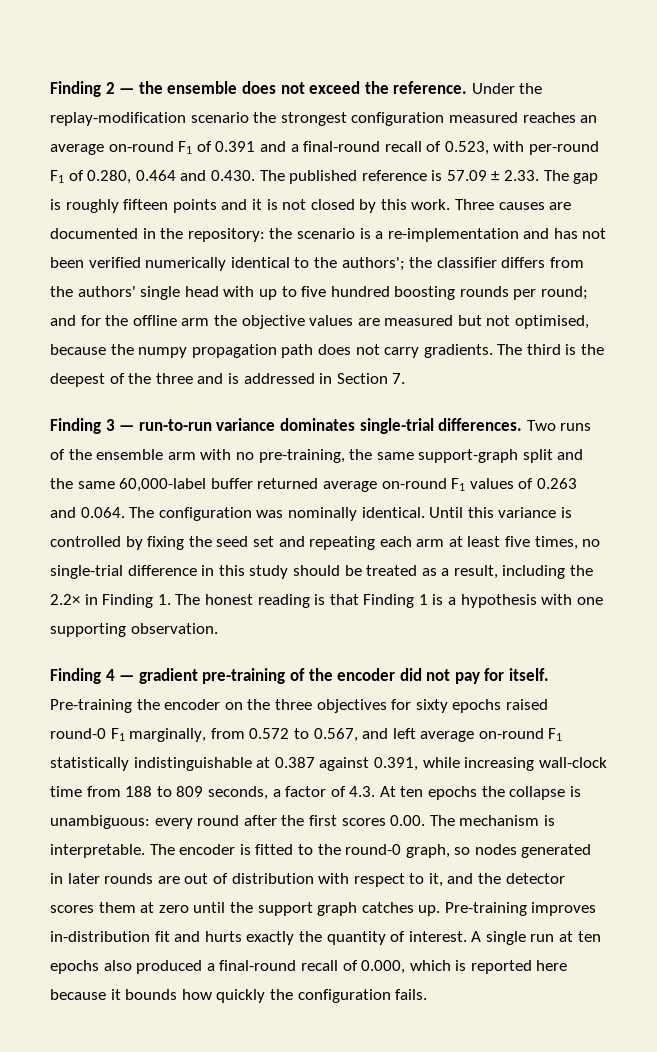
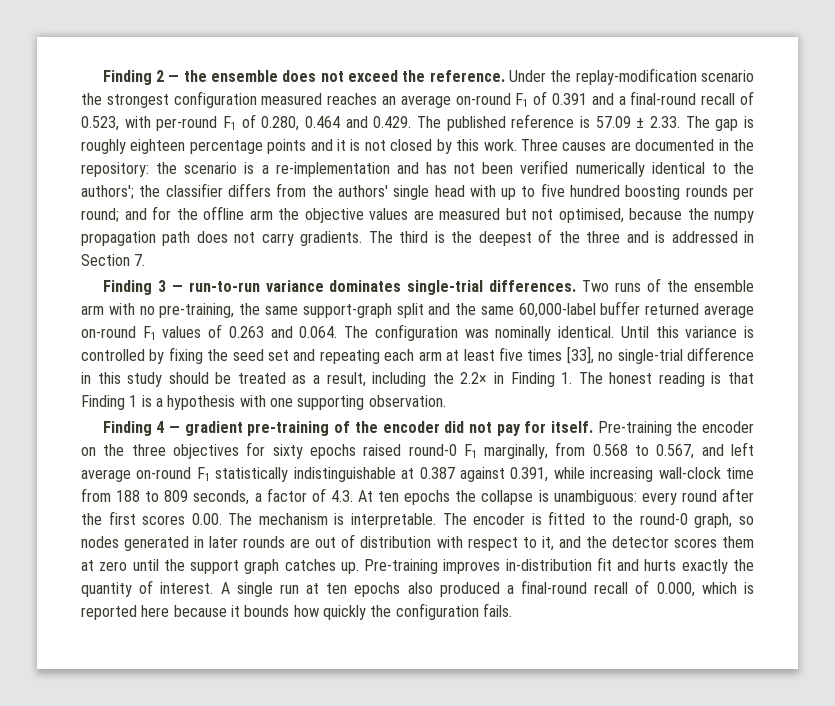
- Under the replay-modification scenario the strongest configuration measured reaches an average on-round F1 of 0.391 and a final-round recall of 0.523, with per-round F1 of 0.280, 0.464 and 0.430. The published reference is 57.09 ± 2.33. The gap is roughly fifteen points and it is not closed by this work.
+ Under the replay-modification scenario the strongest configuration measured reaches an average on-round F1 of 0.391 and a final-round recall of 0.523, with per-round F1 of 0.280, 0.464 and 0.429. The published reference is 57.09 ± 2.33. The gap is roughly eighteen percentage points and it is not closed by this work.
- Until this variance is controlled by fixing the seed set and repeating each arm at least five times, no single-trial difference in this study should be treated as a result, including the 2.2× in Finding 1. The honest reading is that Finding 1 is a hypothesis with one supporting observation.
+ Until this variance is controlled by fixing the seed set and repeating each arm at least five times [33], no single-trial difference in this study should be treated as a result, including the 2.2× in Finding 1. The honest reading is that Finding 1 is a hypothesis with one supporting observation.
- Pre-training the encoder on the three objectives for sixty epochs raised round-0 F1 marginally, from 0.572 to 0.567, and left average on-round F1 statistically indistinguishable at 0.387 against 0.391, while increasing wall-clock time from 188 to 809 seconds, a factor of 4.3. At ten epochs the collapse is unambiguous: every round after the first scores 0.00. The mechanism is interpretable.
+ Pre-training the encoder on the three objectives for sixty epochs raised round-0 F1 marginally, from 0.568 to 0.567, and left average on-round F1 statistically indistinguishable at 0.387 against 0.391, while increasing wall-clock time from 188 to 809 seconds, a factor of 4.3. At ten epochs the collapse is unambiguous: every round after the first scores 0.00. The mechanism is interpretable.

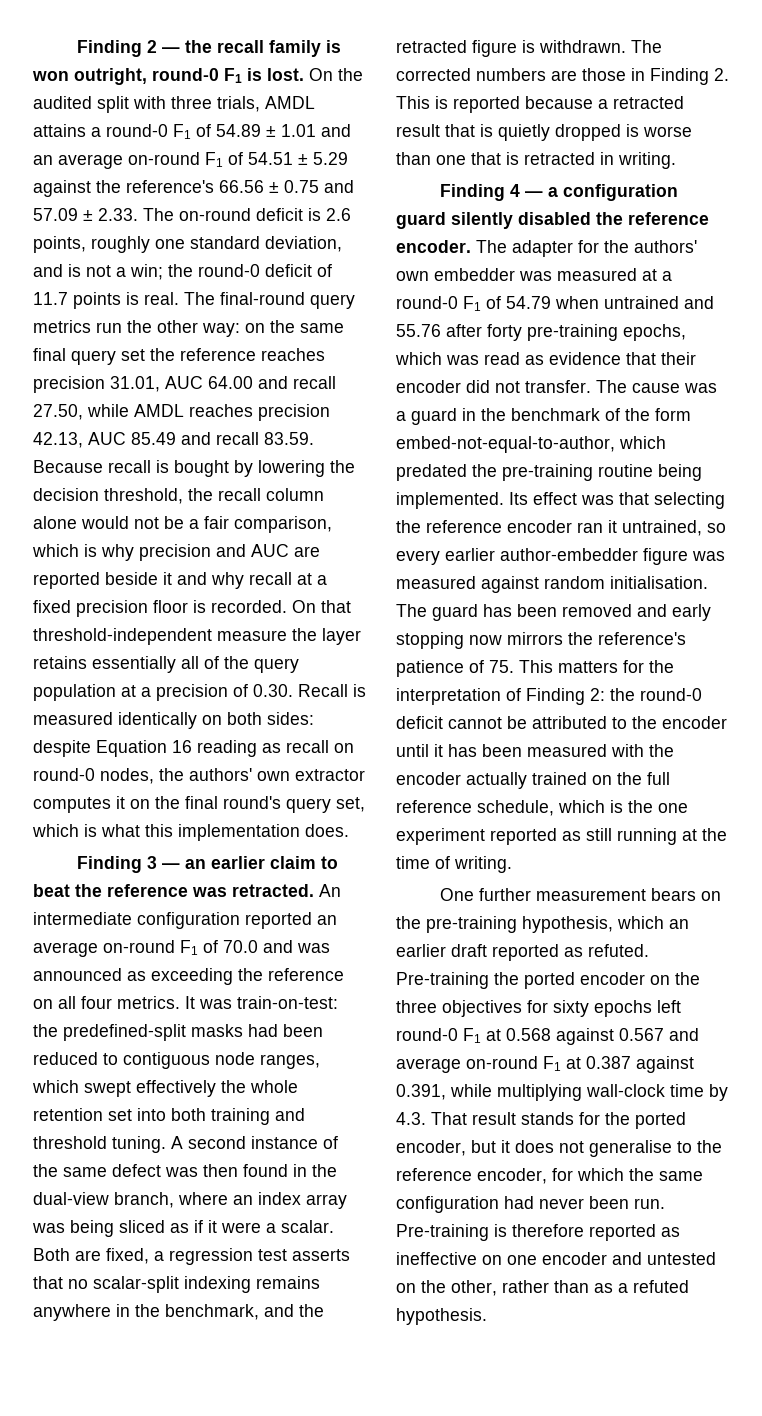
- Finding 2 — the ensemble does not exceed the reference. Under the replay-modification scenario the strongest configuration measured reaches an average on-round F1 of 0.391 and a final-round recall of 0.523, with per-round F1 of 0.280, 0.464 and 0.429. The published reference is 57.09 ± 2.33. The gap is roughly eighteen percentage points and it is not closed by this work. Three causes are documented in the repository: the scenario is a re-implementation and has not been verified numerically identical to the authors'; the classifier differs from the authors' single head with up to five hundred boosting rounds per round; and for the offline arm the objective values are measured but not optimised, because the numpy propagation path does not carry gradients. The third is the deepest of the three and is addressed in Section 7.
- Finding 3 — run-to-run variance dominates single-trial differences. Two runs of the ensemble arm with no pre-training, the same support-graph split and the same 60,000-label buffer returned average on-round F1 values of 0.263 and 0.064. The configuration was nominally identical. Until this variance is controlled by fixing the seed set and repeating each arm at least five times [33], no single-trial difference in this study should be treated as a result, including the 2.2× in Finding 1. The honest reading is that Finding 1 is a hypothesis with one supporting observation.
- Finding 4 — gradient pre-training of the encoder did not pay for itself.
+ Finding 2 — the recall family is won outright, round-0 F1 is lost. On the audited split with three trials, AMDL attains a round-0 F1 of 54.89 ± 1.01 and an average on-round F1 of 54.51 ± 5.29 against the reference's 66.56 ± 0.75 and 57.09 ± 2.33. The on-round deficit is 2.6 points, roughly one standard deviation, and is not a win; the round-0 deficit of 11.7 points is real. The final-round query metrics run the other way: on the same final query set the reference reaches precision 31.01, AUC 64.00 and recall 27.50, while AMDL reaches precision 42.13, AUC 85.49 and recall 83.59. Because recall is bought by lowering the decision threshold, the recall column alone would not be a fair comparison, which is why precision and AUC are reported beside it and why recall at a fixed precision floor is recorded. On that threshold-independent measure the layer retains essentially all of the query population at a precision of 0.30. Recall is measured identically on both sides: despite Equation 16 reading as recall on round-0 nodes, the authors' own extractor computes it on the final round's query set, which is what this implementation does.
+ Finding 3 — an earlier claim to beat the reference was retracted. An intermediate configuration reported an average on-round F1 of 70.0 and was announced as exceeding the reference on all four metrics. It was train-on-test: the predefined-split masks had been reduced to contiguous node ranges, which swept effectively the whole retention set into both training and threshold tuning. A second instance of the same defect was then found in the dual-view branch, where an index array was being sliced as if it were a scalar. Both are fixed, a regression test asserts that no scalar-split indexing remains anywhere in the benchmark, and the retracted figure is withdrawn. The corrected numbers are those in Finding 2. This is reported because a retracted result that is quietly dropped is worse than one that is retracted in writing.
+ Finding 4 — a configuration guard silently disabled the reference encoder. The adapter for the authors' own embedder was measured at a round-0 F1 of 54.79 when untrained and 55.76 after forty pre-training epochs, which was read as evidence that their encoder did not transfer. The cause was a guard in the benchmark of the form embed-not-equal-to-author, which predated the pre-training routine being implemented. Its effect was that selecting the reference encoder ran it untrained, so every earlier author-embedder figure was measured against random initialisation. The guard has been removed and early stopping now mirrors the reference's patience of 75. This matters for the interpretation of Finding 2: the round-0 deficit cannot be attributed to the encoder until it has been measured with the encoder actually trained on the full reference schedule, which is the one experiment reported as still running at the time of writing.
+ One further measurement bears on the pre-training hypothesis, which an earlier draft reported as refuted.
- Pre-training the encoder on the three objectives for sixty epochs raised round-0 F1 marginally, from 0.568 to 0.567, and left average on-round F1 statistically indistinguishable at 0.387 against 0.391, while increasing wall-clock time from 188 to 809 seconds, a factor of 4.3. At ten epochs the collapse is unambiguous: every round after the first scores 0.00. The mechanism is interpretable. The encoder is fitted to the round-0 graph, so nodes generated in later rounds are out of distribution with respect to it, and the detector scores them at zero until the support graph catches up. Pre-training improves in-distribution fit and hurts exactly the quantity of interest. A single run at ten epochs also produced a final-round recall of 0.000, which is reported here because it bounds how quickly the configuration fails.
+ Pre-training the ported encoder on the three objectives for sixty epochs left round-0 F1 at 0.568 against 0.567 and average on-round F1 at 0.387 against 0.391, while multiplying wall-clock time by 4.3. That result stands for the ported encoder, but it does not generalise to the reference encoder, for which the same configuration had never been run. Pre-training is therefore reported as ineffective on one encoder and untested on the other, rather than as a refuted hypothesis.

